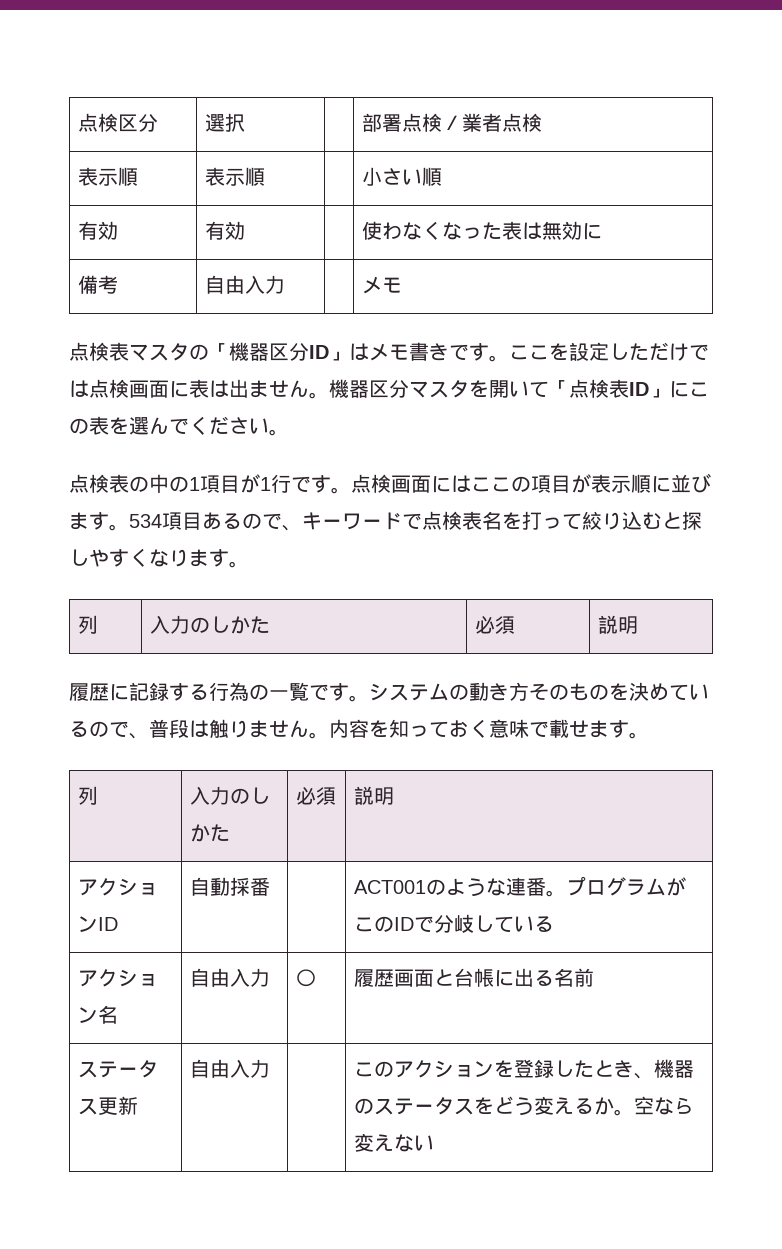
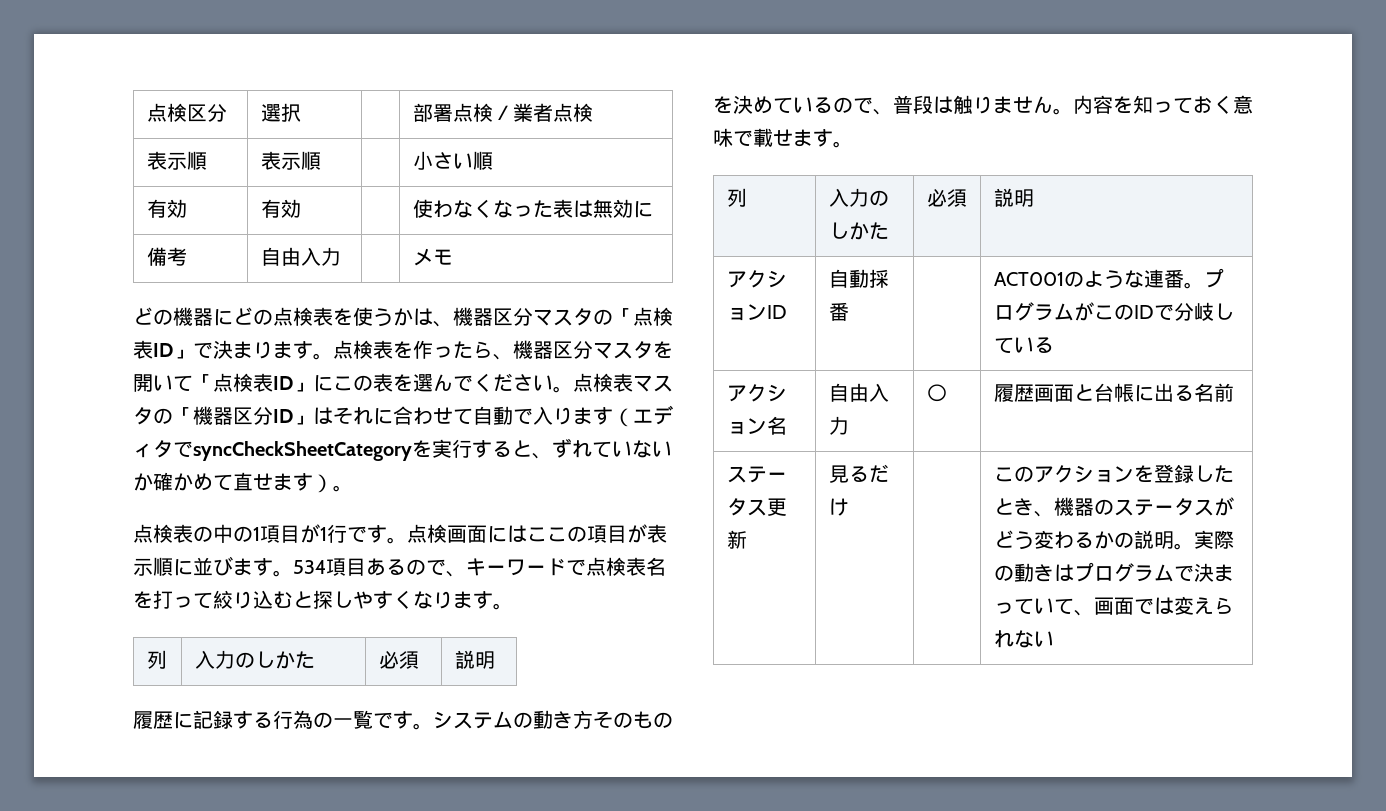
- 点検表マスタの「機器区分ID」はメモ書きです。ここを設定しただけでは点検画面に表は出ません。機器区分マスタを開いて「点検表ID」にこの表を選んでください。
+ どの機器にどの点検表を使うかは、機器区分マスタの「点検表ID」で決まります。点検表を作ったら、機器区分マスタを開いて「点検表ID」にこの表を選んでください。点検表マスタの「機器区分ID」はそれに合わせて自動で入ります（エディタでsyncCheckSheetCategoryを実行すると、ずれていないか確かめて直せます）。
- ステータス更新 | 自由入力 | | このアクションを登録したとき、機器のステータスをどう変えるか。空なら変えない
+ ステータス更新 | 見るだけ | | このアクションを登録したとき、機器のステータスがどう変わるかの説明。実際の動きはプログラムで決まっていて、画面では変えられない

